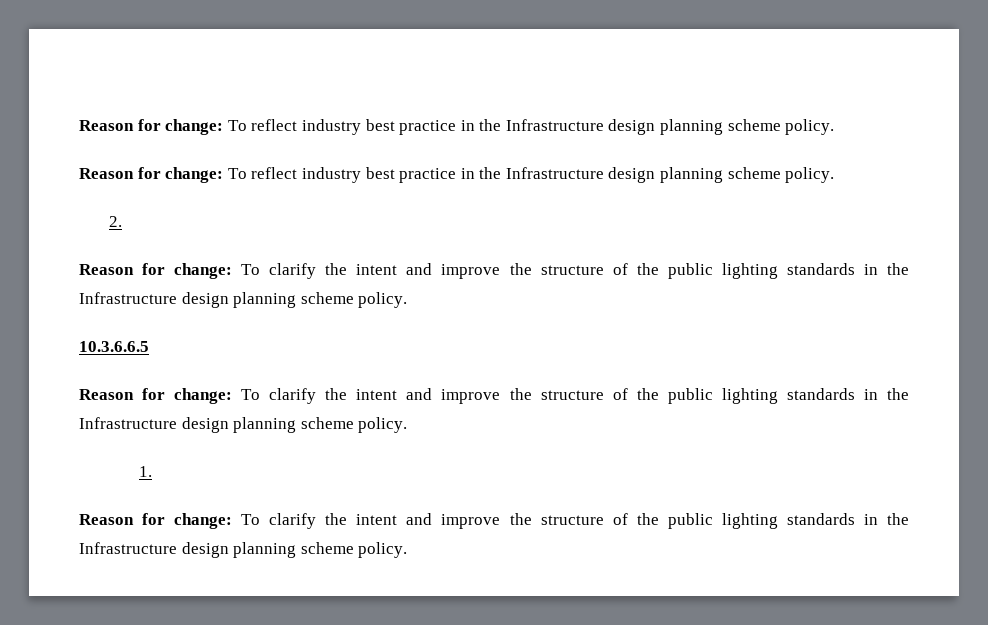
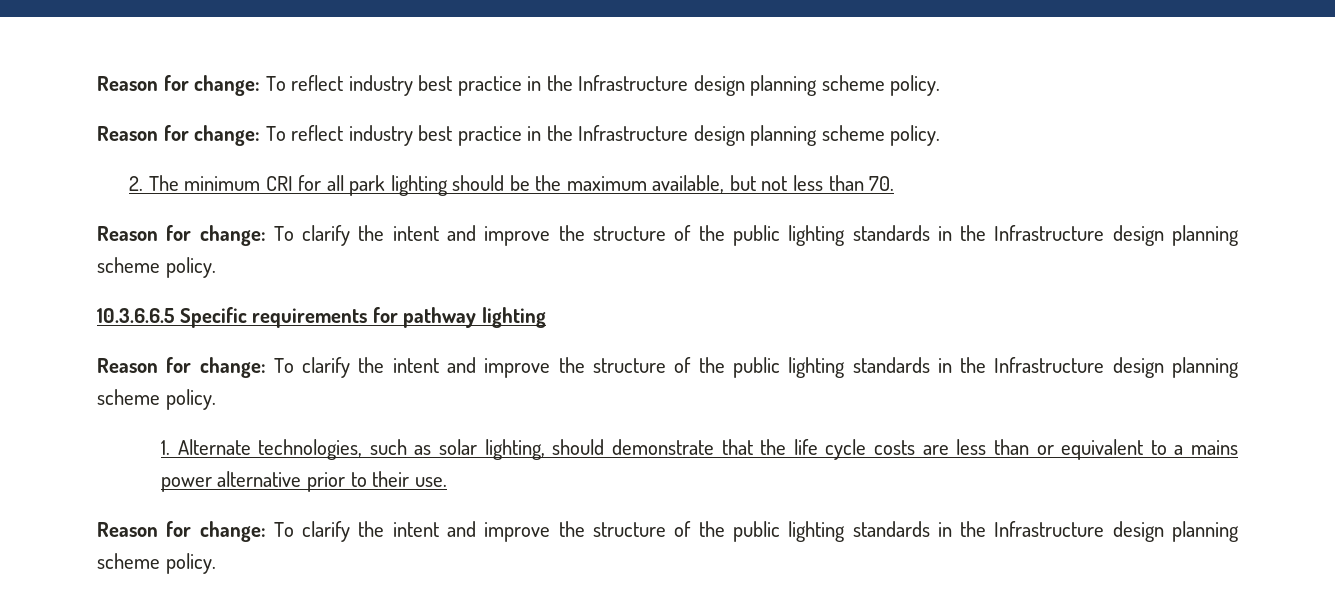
- 2.
+ 2. The minimum CRI for all park lighting should be the maximum available, but not less than 70.
- 10.3.6.6.5
+ 10.3.6.6.5 Specific requirements for pathway lighting
- 1.
+ 1. Alternate technologies, such as solar lighting, should demonstrate that the life cycle costs are less than or equivalent to a mains power alternative prior to their use.

